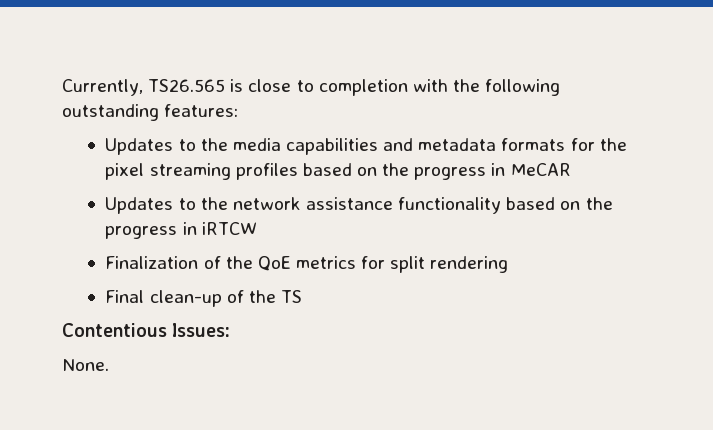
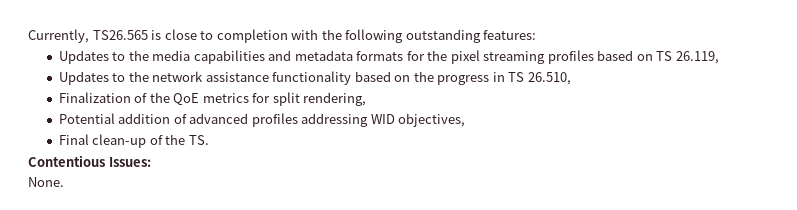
- Updates to the media capabilities and metadata formats for the pixel streaming profiles based on the progress in MeCAR
+ Updates to the media capabilities and metadata formats for the pixel streaming profiles based on TS 26.119,
- Updates to the network assistance functionality based on the progress in iRTCW
+ Updates to the network assistance functionality based on the progress in TS 26.510,
- Finalization of the QoE metrics for split rendering
+ Finalization of the QoE metrics for split rendering,
+ Potential addition of advanced profiles addressing WID objectives,
- Final clean-up of the TS
+ Final clean-up of the TS.

